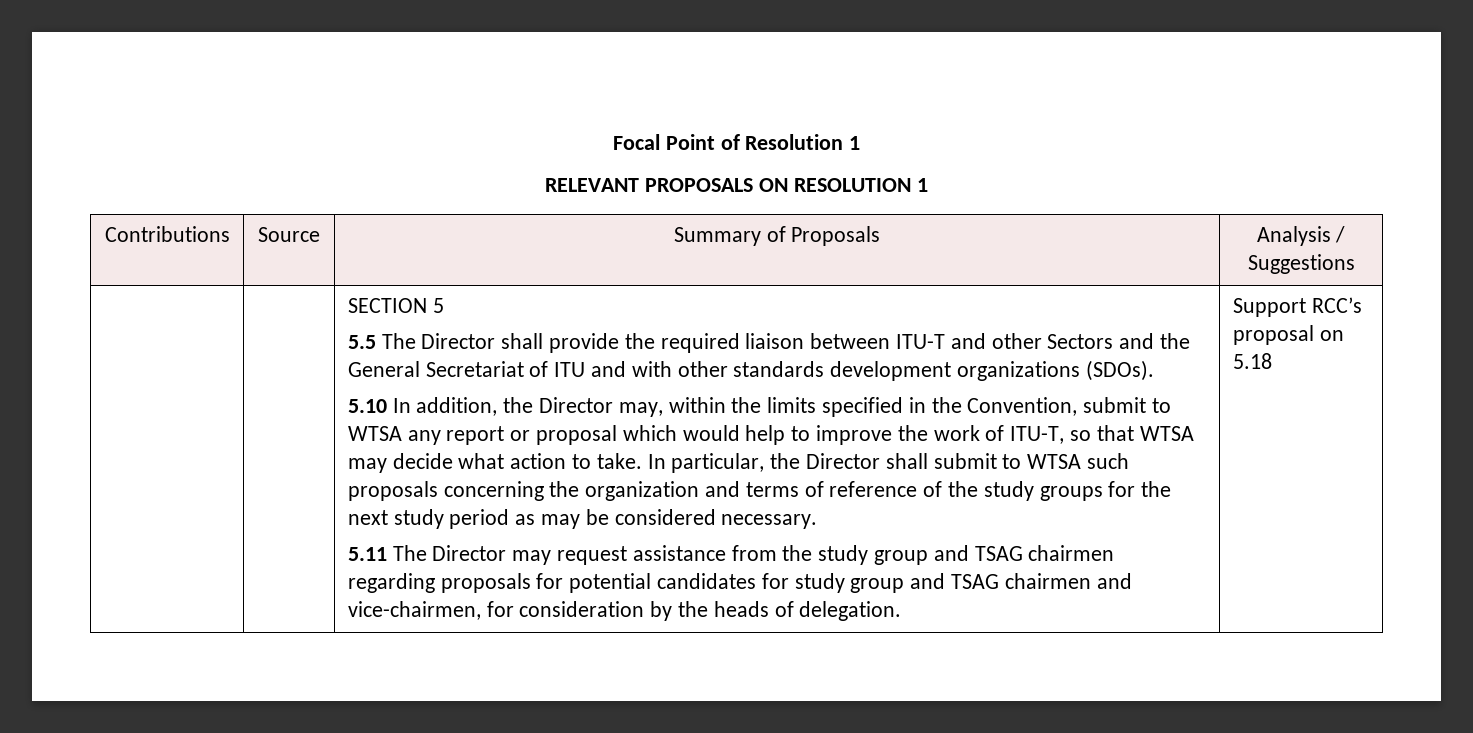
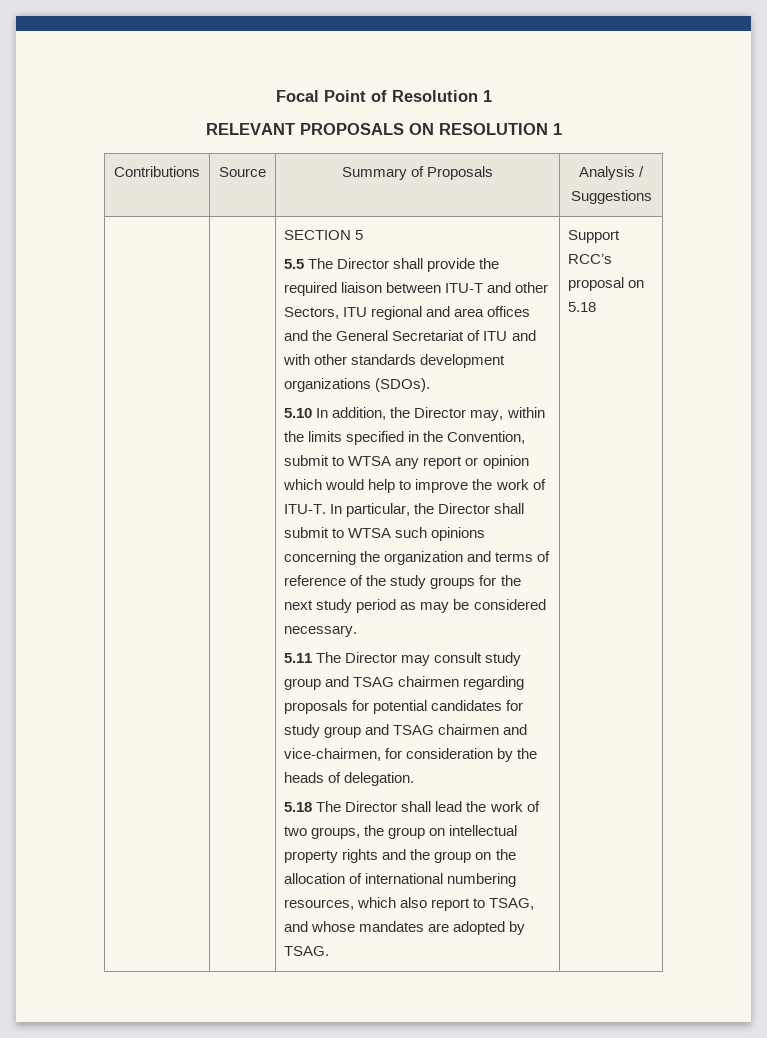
- 5.5 The Director shall provide the required liaison between ITU-T and other Sectors and the General Secretariat of ITU and with other standards development organizations (SDOs).
+ 5.5 The Director shall provide the required liaison between ITU-T and other Sectors, ITU regional and area offices and the General Secretariat of ITU and with other standards development organizations (SDOs).
- 5.10 In addition, the Director may, within the limits specified in the Convention, submit to WTSA any report or proposal which would help to improve the work of ITU-T, so that WTSA may decide what action to take.
+ 5.10 In addition, the Director may, within the limits specified in the Convention, submit to WTSA any report or opinion which would help to improve the work of ITU-T.
- In particular, the Director shall submit to WTSA such proposals concerning the organization and terms of reference of the study groups for the next study period as may be considered necessary.
+ In particular, the Director shall submit to WTSA such opinions concerning the organization and terms of reference of the study groups for the next study period as may be considered necessary.
- 5.11 The Director may request assistance from the study group and TSAG chairmen regarding proposals for potential candidates for study group and TSAG chairmen and vice-chairmen, for consideration by the heads of delegation.
+ 5.11 The Director may consult study group and TSAG chairmen regarding proposals for potential candidates for study group and TSAG chairmen and vice-chairmen, for consideration by the heads of delegation.
+ 5.18 The Director shall lead the work of two groups, the group on intellectual property rights and the group on the allocation of international numbering resources, which also report to TSAG, and whose mandates are adopted by TSAG.

